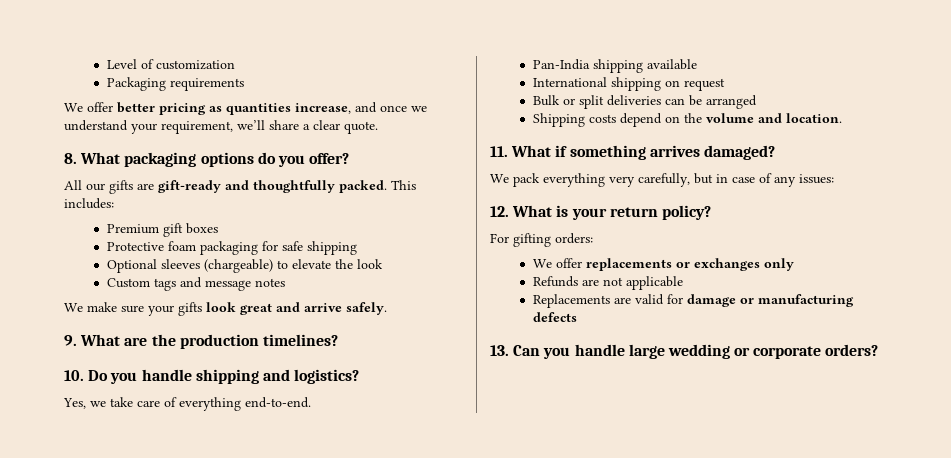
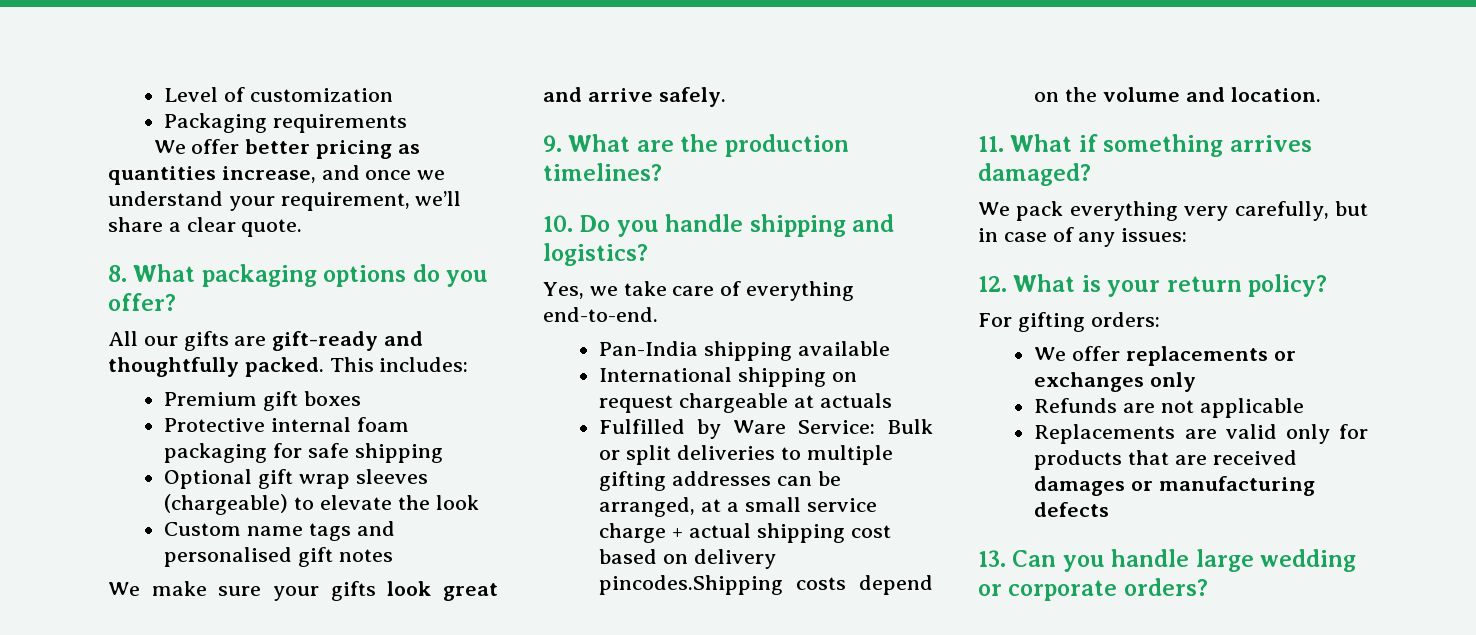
- Protective foam packaging for safe shipping
+ Protective internal foam packaging for safe shipping
- Optional sleeves (chargeable) to elevate the look
+ Optional gift wrap sleeves (chargeable) to elevate the look
- Custom tags and message notes
+ Custom name tags and personalised gift notes
- International shipping on request
- Bulk or split deliveries can be arranged
- Shipping costs depend on the volume and location.
+ International shipping on request chargeable at actuals
+ Fulfilled by Ware Service: Bulk or split deliveries to multiple gifting addresses can be arranged, at a small service charge + actual shipping cost based on delivery pincodes.Shipping costs depend on the volume and location.
- Replacements are valid for damage or manufacturing defects
+ Replacements are valid only for products that are received damages or manufacturing defects

